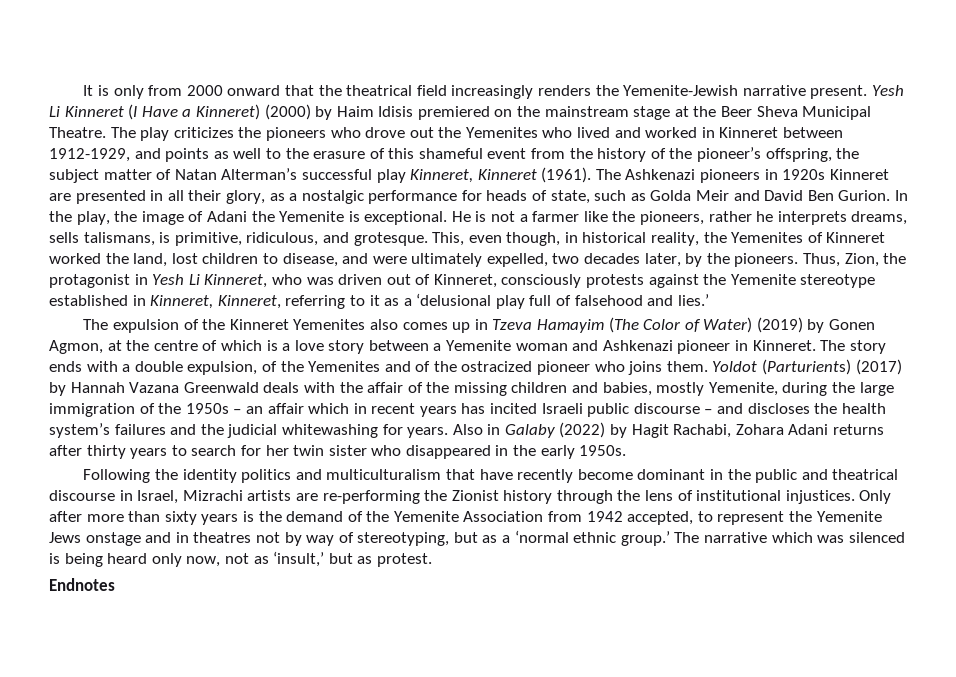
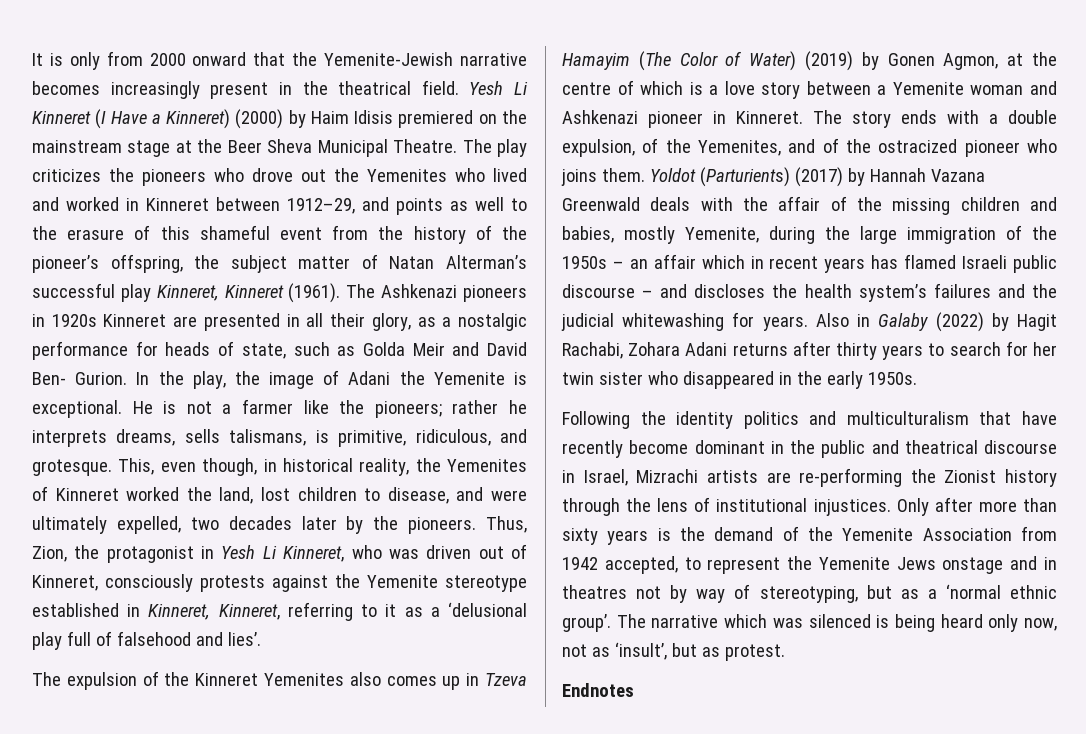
- It is only from 2000 onward that the theatrical field increasingly renders the Yemenite-Jewish narrative present.
+ It is only from 2000 onward that the Yemenite-Jewish narrative becomes increasingly present in the theatrical field.
- The play criticizes the pioneers who drove out the Yemenites who lived and worked in Kinneret between 1912-1929, and points as well to the erasure of this shameful event from the history of the pioneer’s offspring, the subject matter of Natan Alterman’s successful play Kinneret, Kinneret (1961).
+ The play criticizes the pioneers who drove out the Yemenites who lived and worked in Kinneret between 1912–29, and points as well to the erasure of this shameful event from the history of the pioneer’s offspring, the subject matter of Natan Alterman’s successful play Kinneret, Kinneret (1961).
- The Ashkenazi pioneers in 1920s Kinneret are presented in all their glory, as a nostalgic performance for heads of state, such as Golda Meir and David Ben Gurion.
+ The Ashkenazi pioneers in 1920s Kinneret are presented in all their glory, as a nostalgic performance for heads of state, such as Golda Meir and David Ben- Gurion.
- He is not a farmer like the pioneers, rather he interprets dreams, sells talismans, is primitive, ridiculous, and grotesque.
+ He is not a farmer like the pioneers; rather he interprets dreams, sells talismans, is primitive, ridiculous, and grotesque.
- This, even though, in historical reality, the Yemenites of Kinneret worked the land, lost children to disease, and were ultimately expelled, two decades later, by the pioneers.
+ This, even though, in historical reality, the Yemenites of Kinneret worked the land, lost children to disease, and were ultimately expelled, two decades later by the pioneers.
- Thus, Zion, the protagonist in Yesh Li Kinneret, who was driven out of Kinneret, consciously protests against the Yemenite stereotype established in Kinneret, Kinneret, referring to it as a ‘delusional play full of falsehood and lies.’
+ Thus, Zion, the protagonist in Yesh Li Kinneret, who was driven out of Kinneret, consciously protests against the Yemenite stereotype established in Kinneret, Kinneret, referring to it as a ‘delusional play full of falsehood and lies’.
- The story ends with a double expulsion, of the Yemenites and of the ostracized pioneer who joins them.
+ The story ends with a double expulsion, of the Yemenites, and of the ostracized pioneer who joins them.
- Yoldot (Parturients) (2017) by Hannah Vazana Greenwald deals with the affair of the missing children and babies, mostly Yemenite, during the large immigration of the 1950s – an affair which in recent years has incited Israeli public discourse – and discloses the health system’s failures and the judicial whitewashing for years.
+ Yoldot (Parturients) (2017) by Hannah Vazana Greenwald deals with the affair of the missing children and babies, mostly Yemenite, during the large immigration of the 1950s – an affair which in recent years has flamed Israeli public discourse – and discloses the health system’s failures and the judicial whitewashing for years.
- Only after more than sixty years is the demand of the Yemenite Association from 1942 accepted, to represent the Yemenite Jews onstage and in theatres not by way of stereotyping, but as a ‘normal ethnic group.’
+ Only after more than sixty years is the demand of the Yemenite Association from 1942 accepted, to represent the Yemenite Jews onstage and in theatres not by way of stereotyping, but as a ‘normal ethnic group’.
- The narrative which was silenced is being heard only now, not as ‘insult,’ but as protest.
+ The narrative which was silenced is being heard only now, not as ‘insult’, but as protest.

